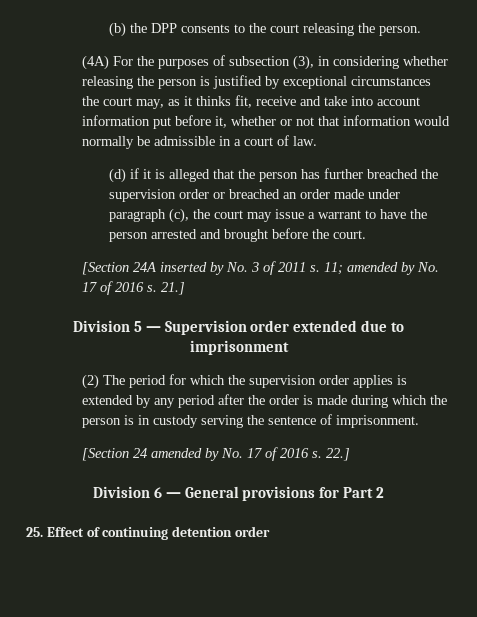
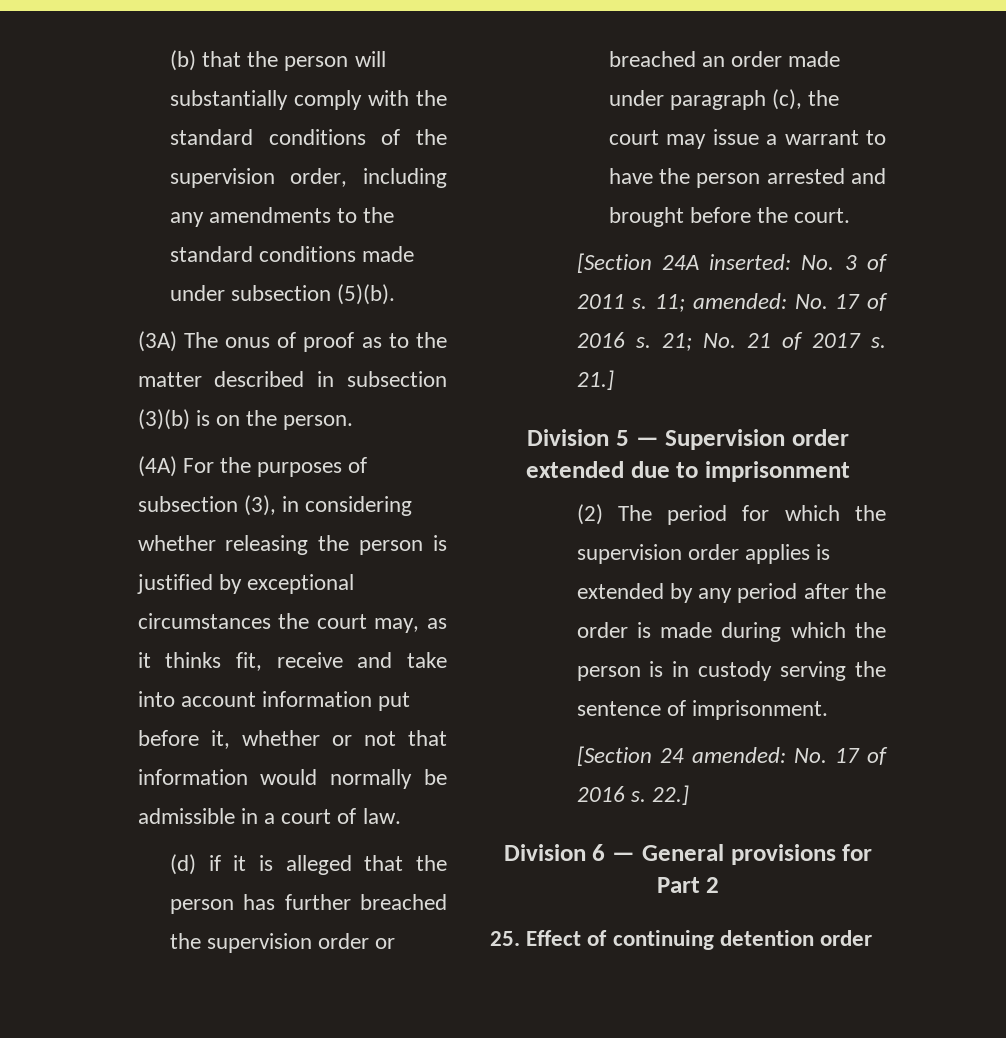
- (b) the DPP consents to the court releasing the person.
+ (b) that the person will substantially comply with the standard conditions of the supervision order, including any amendments to the standard conditions made under subsection (5)(b).
+ (3A) The onus of proof as to the matter described in subsection (3)(b) is on the person.
- [Section 24A inserted by No. 3 of 2011 s.
+ [Section 24A inserted: No. 3 of 2011 s.
- 11; amended by No. 17 of 2016 s.
+ 11; amended: No. 17 of 2016 s. 21; No. 21 of 2017 s.
- [Section 24 amended by No. 17 of 2016 s.
+ [Section 24 amended: No. 17 of 2016 s.

